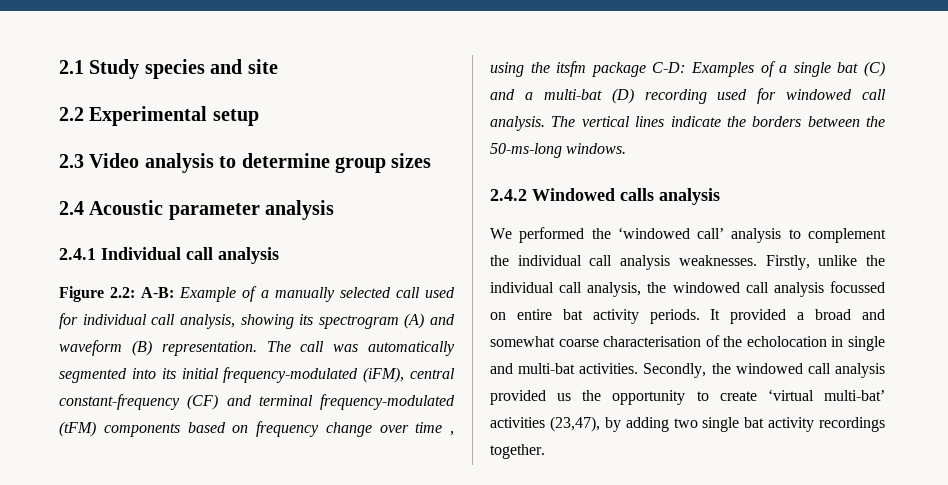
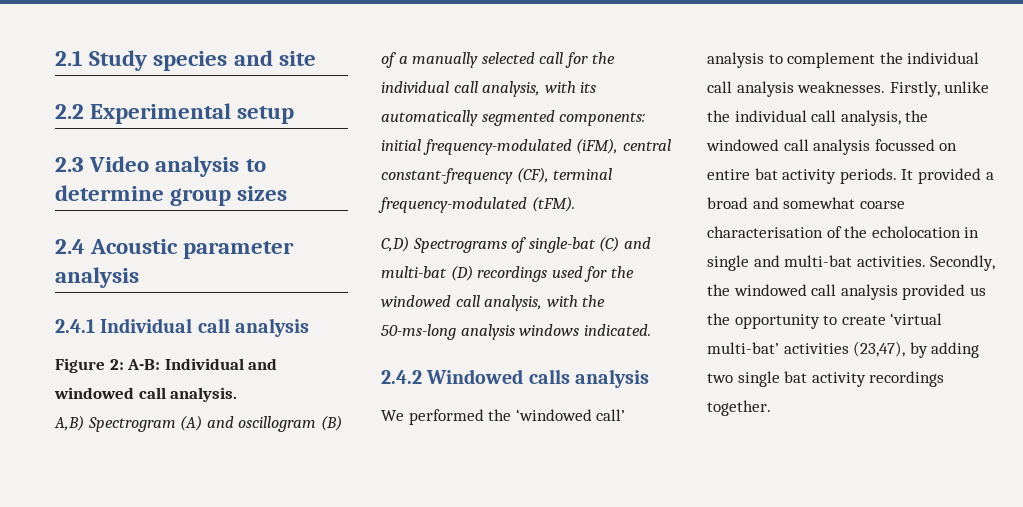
- Figure 2.2: A-B: Example of a manually selected call used for individual call analysis, showing its spectrogram (A) and waveform (B) representation. The call was automatically segmented into its initial frequency-modulated (iFM), central constant-frequency (CF) and terminal frequency-modulated (tFM) components based on frequency change over time , using the itsfm package C-D: Examples of a single bat (C) and a multi-bat (D) recording used for windowed call analysis. The vertical lines indicate the borders between the 50-ms-long windows.
+ Figure 2: A-B: Individual and windowed call analysis.
+ A,B) Spectrogram (A) and oscillogram (B) of a manually selected call for the individual call analysis, with its automatically segmented components: initial frequency-modulated (iFM), central constant-frequency (CF), terminal frequency-modulated (tFM).
+ C,D) Spectrograms of single-bat (C) and multi-bat (D) recordings used for the windowed call analysis, with the 50-ms-long analysis windows indicated.

